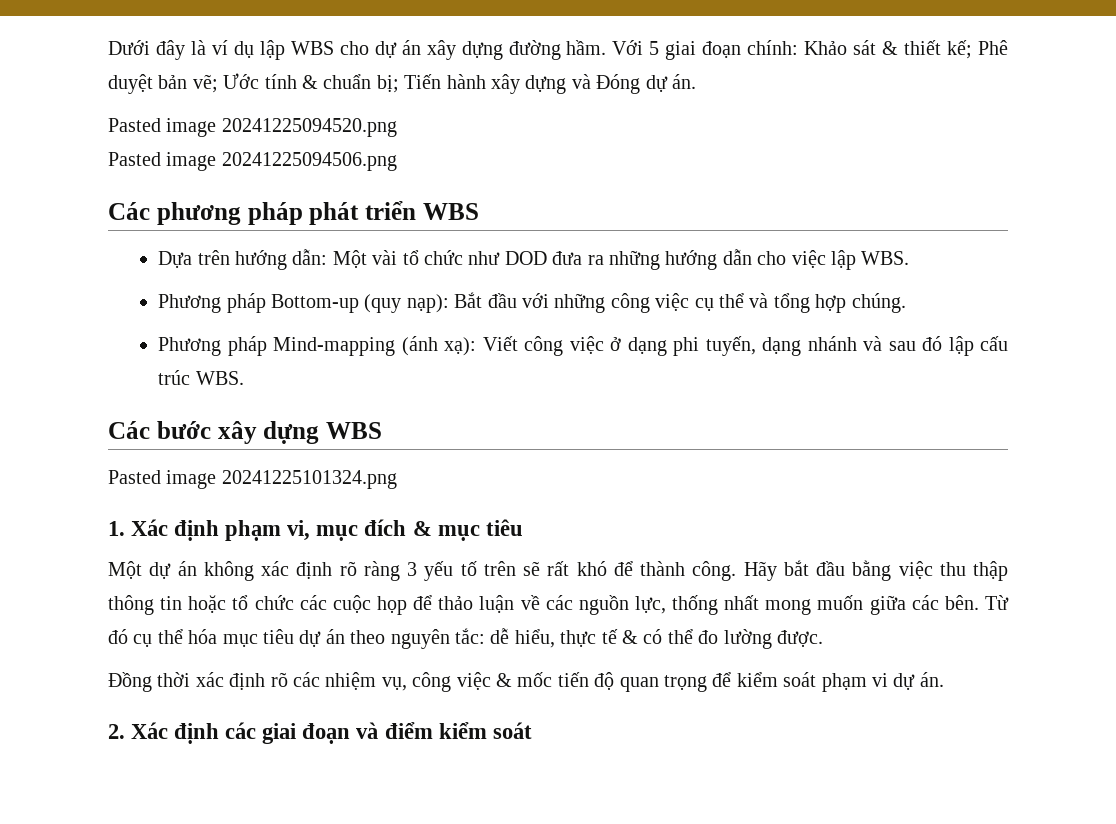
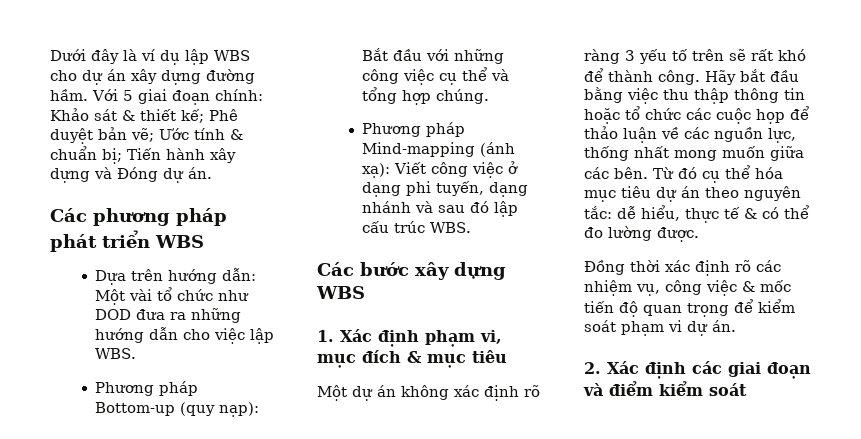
- Pasted image 20241225094520.png
- Pasted image 20241225094506.png
- Pasted image 20241225101324.png

